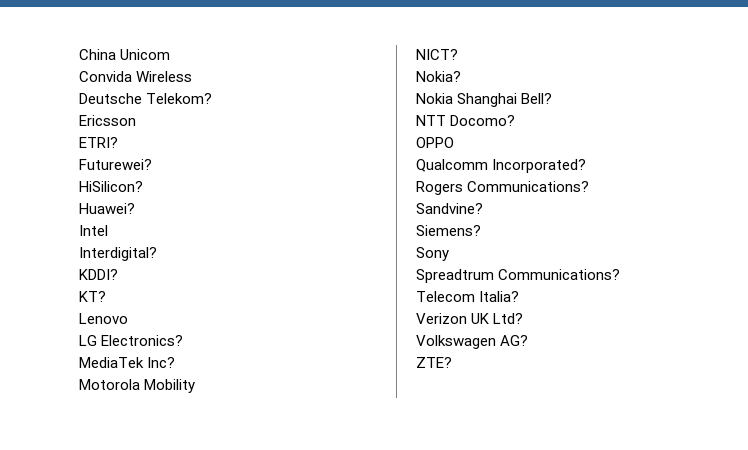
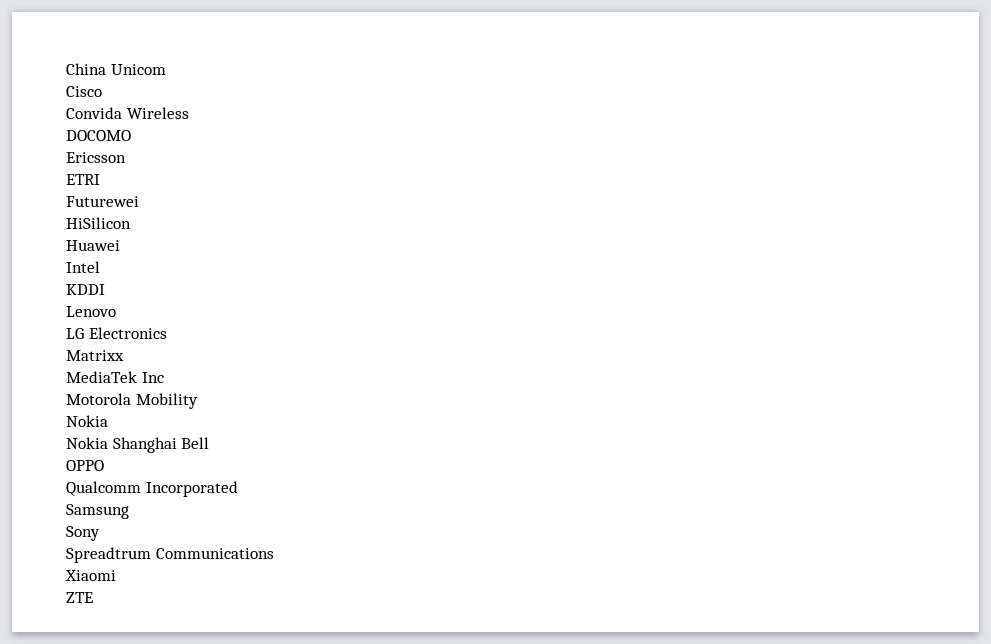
+ Cisco
- Deutsche Telekom?
+ DOCOMO
- ETRI?
- Futurewei?
- HiSilicon?
- Huawei?
+ ETRI
+ Futurewei
+ HiSilicon
+ Huawei
  Intel
- Interdigital?
- KDDI?
- KT?
+ KDDI
- LG Electronics?
+ LG Electronics
+ Matrixx
- MediaTek Inc?
+ MediaTek Inc
  Motorola Mobility
- NICT?
- Nokia?
+ Nokia
- Nokia Shanghai Bell?
- NTT Docomo?
+ Nokia Shanghai Bell
- Qualcomm Incorporated?
- Rogers Communications?
- Sandvine?
- Siemens?
+ Qualcomm Incorporated
+ Samsung
  Sony
- Spreadtrum Communications?
- Telecom Italia?
- Verizon UK Ltd?
- Volkswagen AG?
- ZTE?
+ Spreadtrum Communications
+ Xiaomi
+ ZTE

